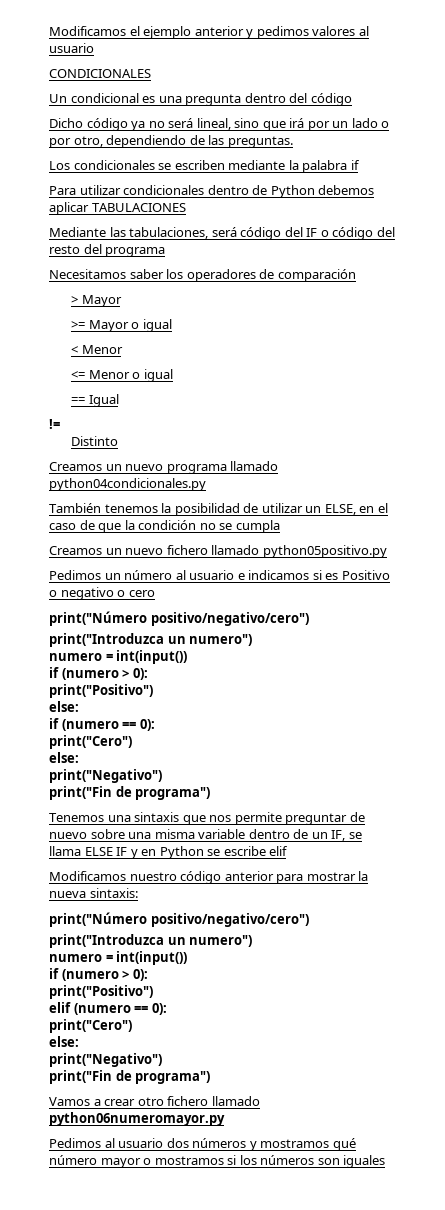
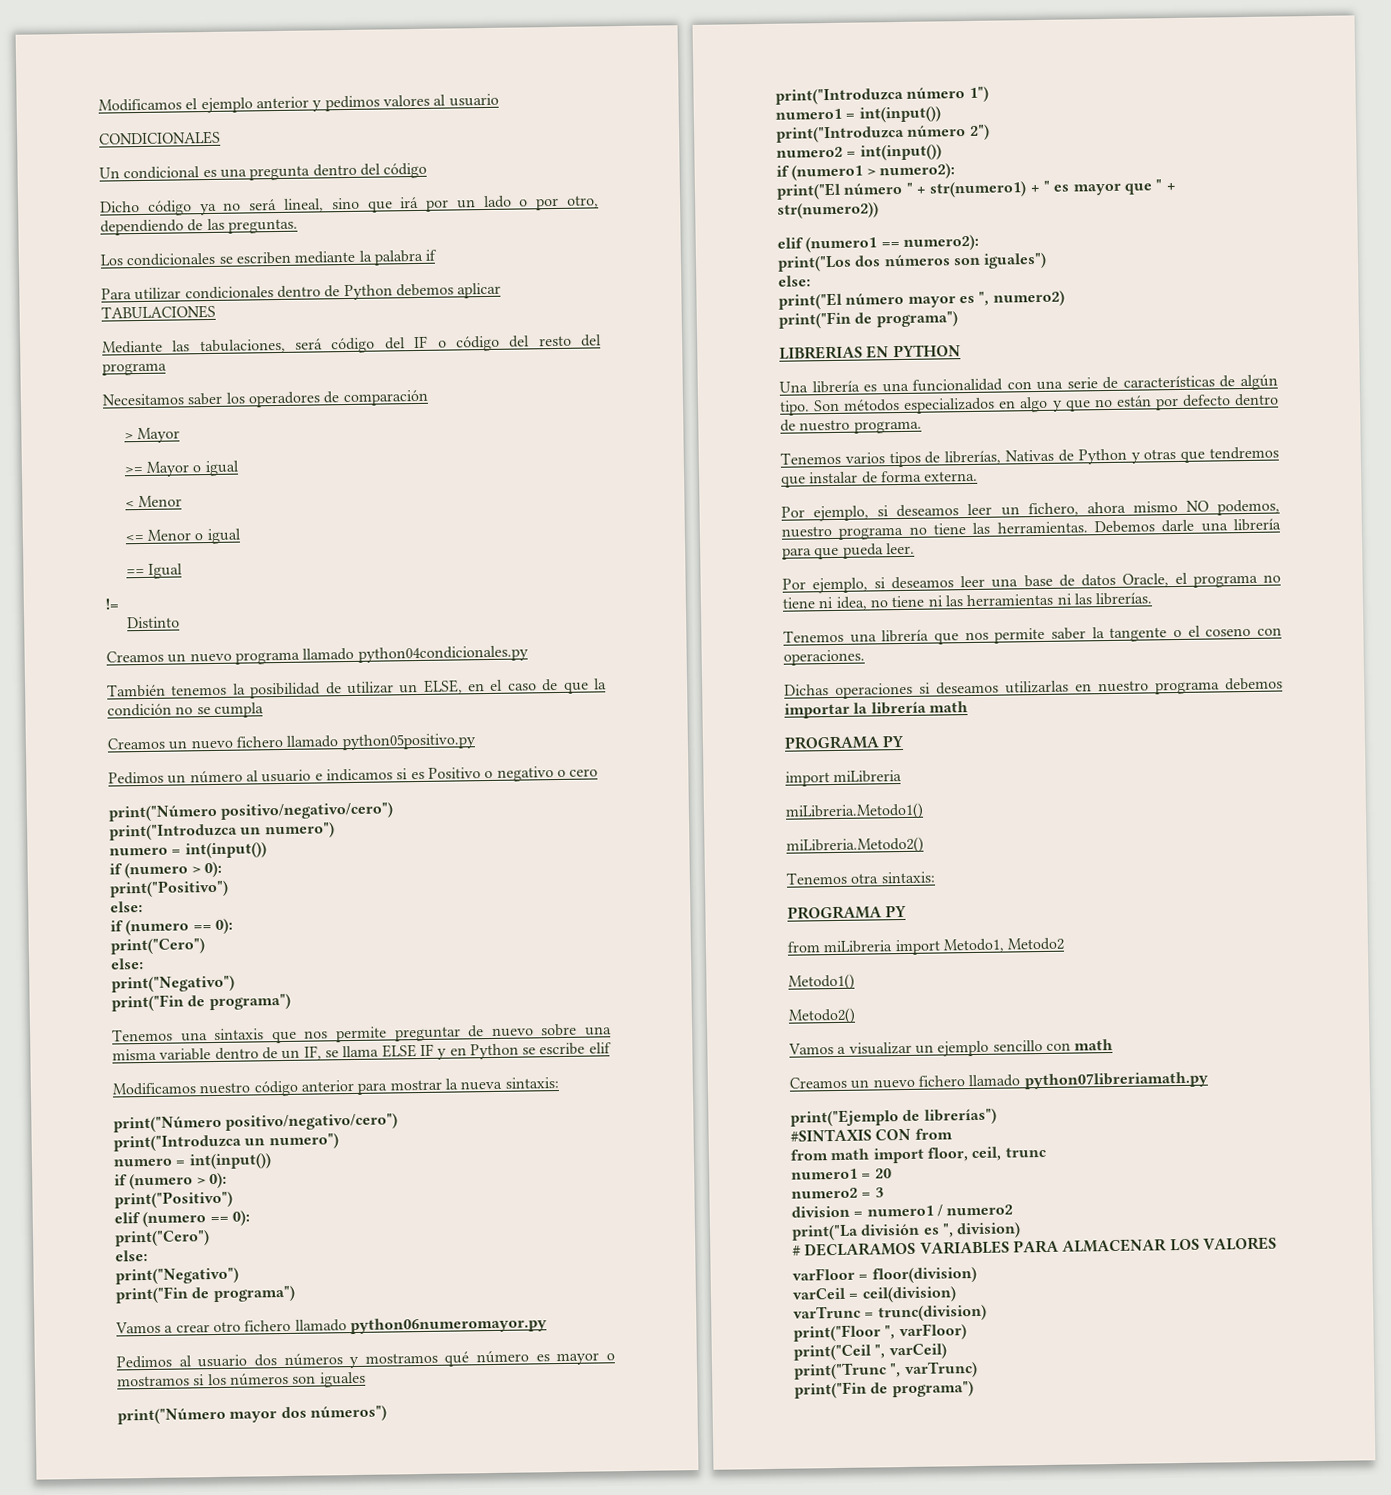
- Pedimos al usuario dos números y mostramos qué número mayor o mostramos si los números son iguales
+ Pedimos al usuario dos números y mostramos qué número es mayor o mostramos si los números son iguales
+ print("Número mayor dos números")
+ print("Introduzca número 1")
+ numero1 = int(input())
+ print("Introduzca número 2")
+ numero2 = int(input())
+ if (numero1 > numero2):
+ print("El número " + str(numero1) + " es mayor que " + str(numero2))
+ elif (numero1 == numero2):
+ print("Los dos números son iguales")
+ else:
+ print("El número mayor es ", numero2)
+ print("Fin de programa")
+ LIBRERIAS EN PYTHON
+ Una librería es una funcionalidad con una serie de características de algún tipo. Son métodos especializados en algo y que no están por defecto dentro de nuestro programa.
+ Tenemos varios tipos de librerías, Nativas de Python y otras que tendremos que instalar de forma externa.
+ Por ejemplo, si deseamos leer un fichero, ahora mismo NO podemos, nuestro programa no tiene las herramientas. Debemos darle una librería para que pueda leer.
+ Por ejemplo, si deseamos leer una base de datos Oracle, el programa no tiene ni idea, no tiene ni las herramientas ni las librerías.
+ Tenemos una librería que nos permite saber la tangente o el coseno con operaciones.
+ Dichas operaciones si deseamos utilizarlas en nuestro programa debemos importar la librería math
+ PROGRAMA PY
+ import miLibreria
+ miLibreria.Metodo1()
+ miLibreria.Metodo2()
+ Tenemos otra sintaxis:
+ PROGRAMA PY
+ from miLibreria import Metodo1, Metodo2
+ Metodo1()
+ Metodo2()
+ Vamos a visualizar un ejemplo sencillo con math
+ Creamos un nuevo fichero llamado python07libreriamath.py
+ print("Ejemplo de librerías")
+ #SINTAXIS CON from
+ from math import floor, ceil, trunc
+ numero1 = 20
+ numero2 = 3
+ division = numero1 / numero2
+ print("La división es ", division)
+ # DECLARAMOS VARIABLES PARA ALMACENAR LOS VALORES
+ varFloor = floor(division)
+ varCeil = ceil(division)
+ varTrunc = trunc(division)
+ print("Floor ", varFloor)
+ print("Ceil ", varCeil)
+ print("Trunc ", varTrunc)
+ print("Fin de programa")

